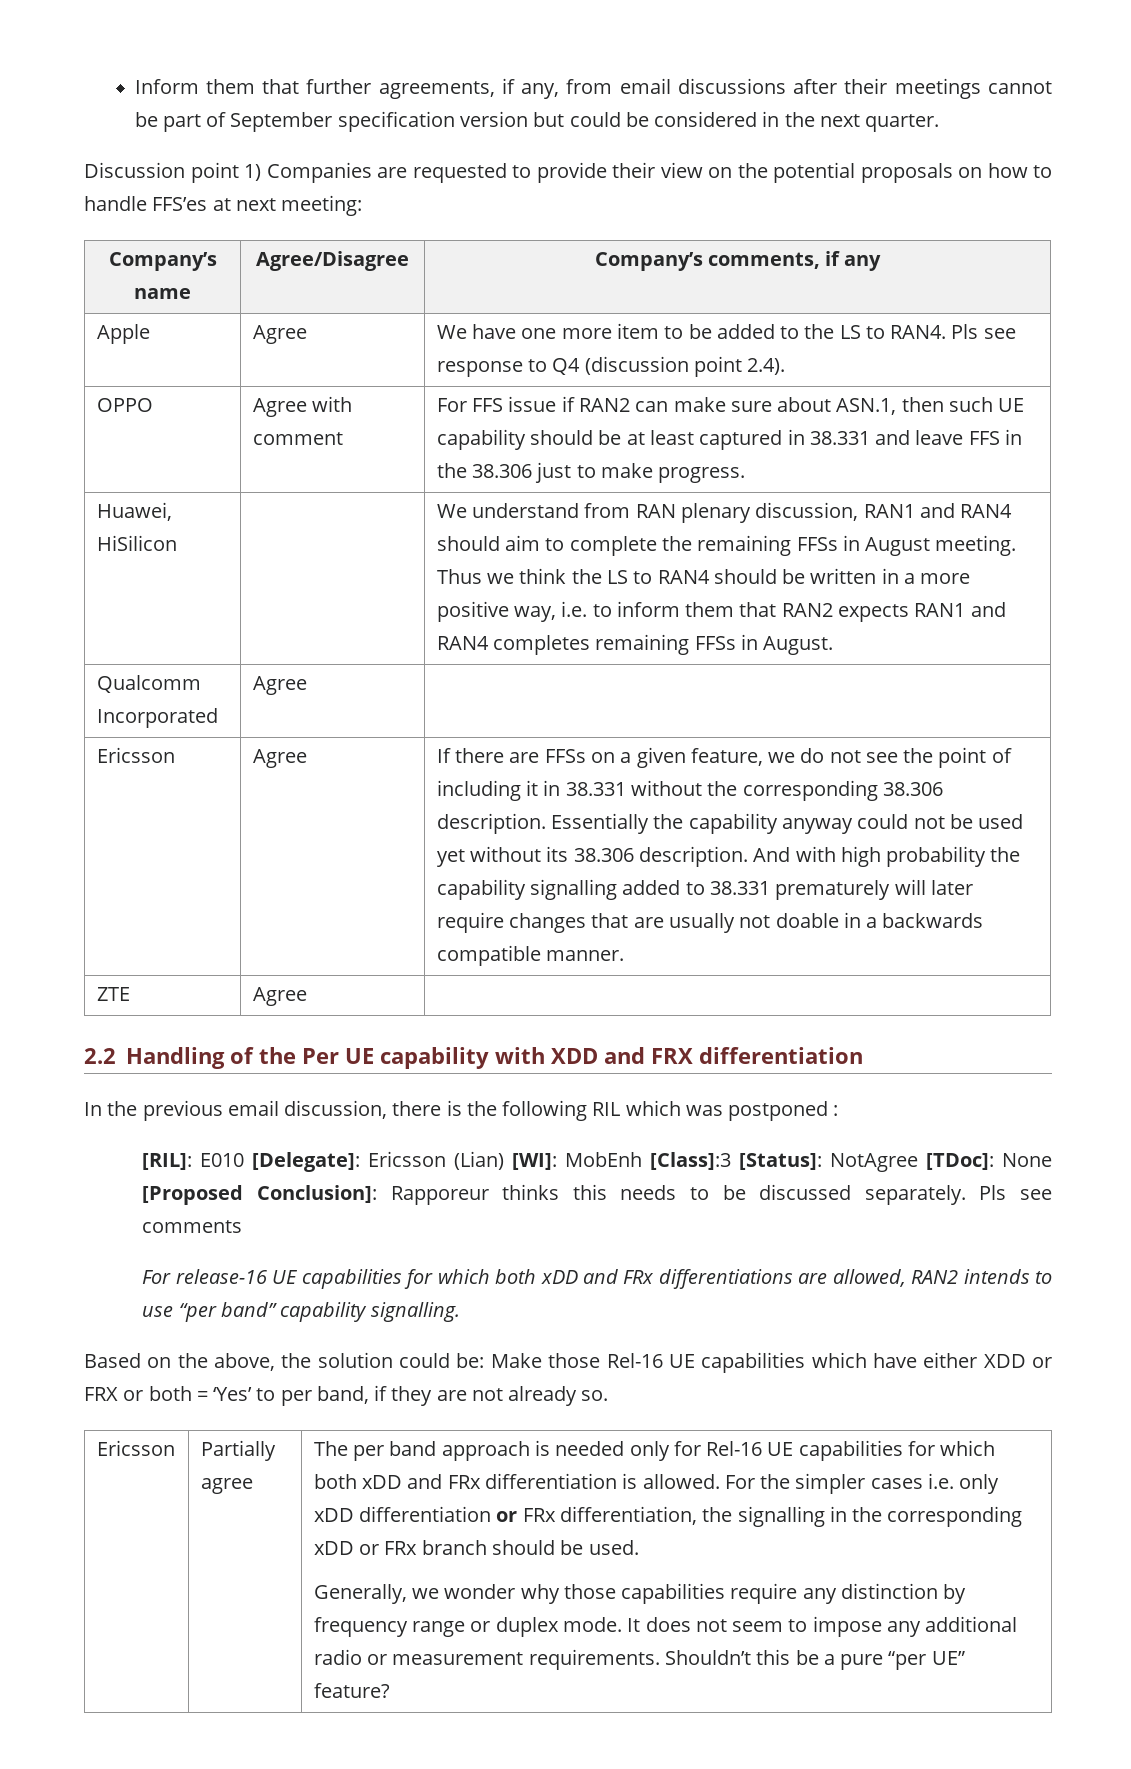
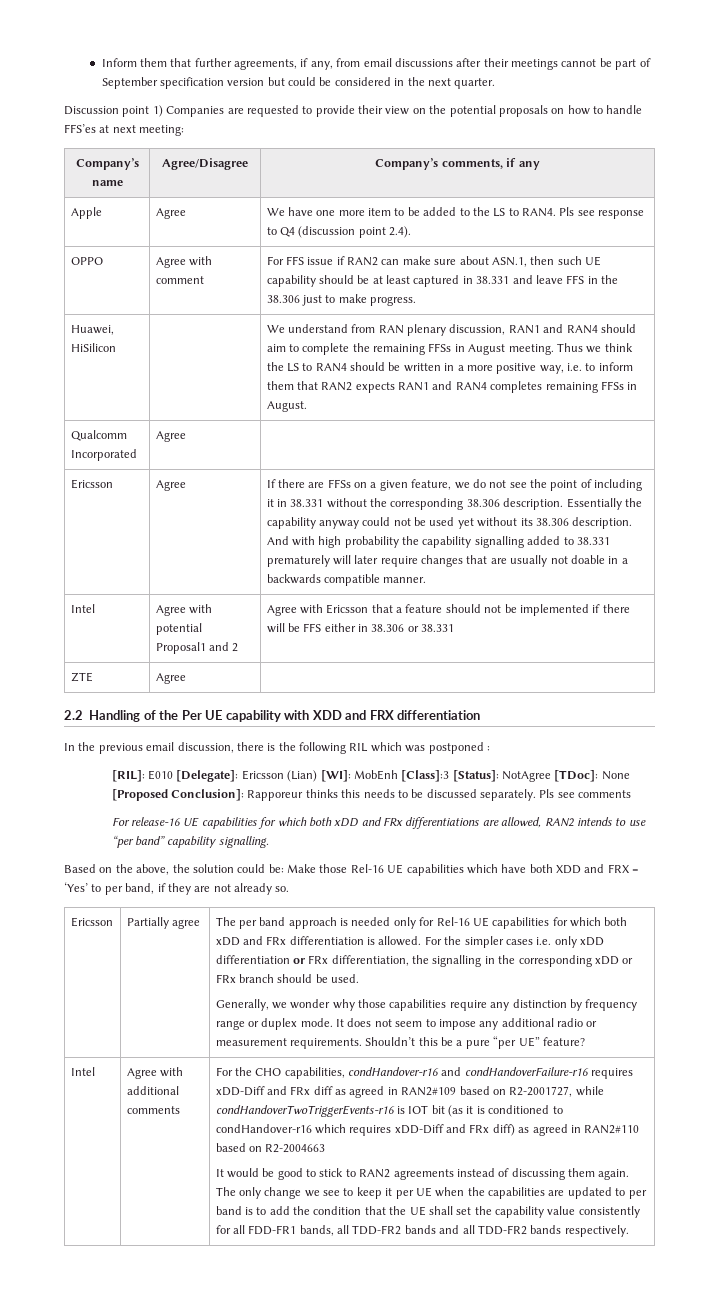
+ Intel | Agree with potential Proposal1 and 2 | Agree with Ericsson that a feature should not be implemented if there will be FFS either in 38.306 or 38.331
- Based on the above, the solution could be: Make those Rel-16 UE capabilities which have either XDD or FRX or both = ‘Yes’ to per band, if they are not already so.
+ Based on the above, the solution could be: Make those Rel-16 UE capabilities which have both XDD and FRX = ‘Yes’ to per band, if they are not already so.
+ Intel | Agree with additional comments | For the CHO capabilities, condHandover-r16 and condHandoverFailure-r16 requires xDD-Diff and FRx diff as agreed in RAN2#109 based on R2-2001727, while condHandoverTwoTriggerEvents-r16 is IOT bit (as it is conditioned to condHandover-r16 which requires xDD-Diff and FRx diff) as agreed in RAN2#110 based on R2-2004663
+ It would be good to stick to RAN2 agreements instead of discussing them again. The only change we see to keep it per UE when the capabilities are updated to per band is to add the condition that the UE shall set the capability value consistently for all FDD-FR1 bands, all TDD-FR2 bands and all TDD-FR2 bands respectively.

